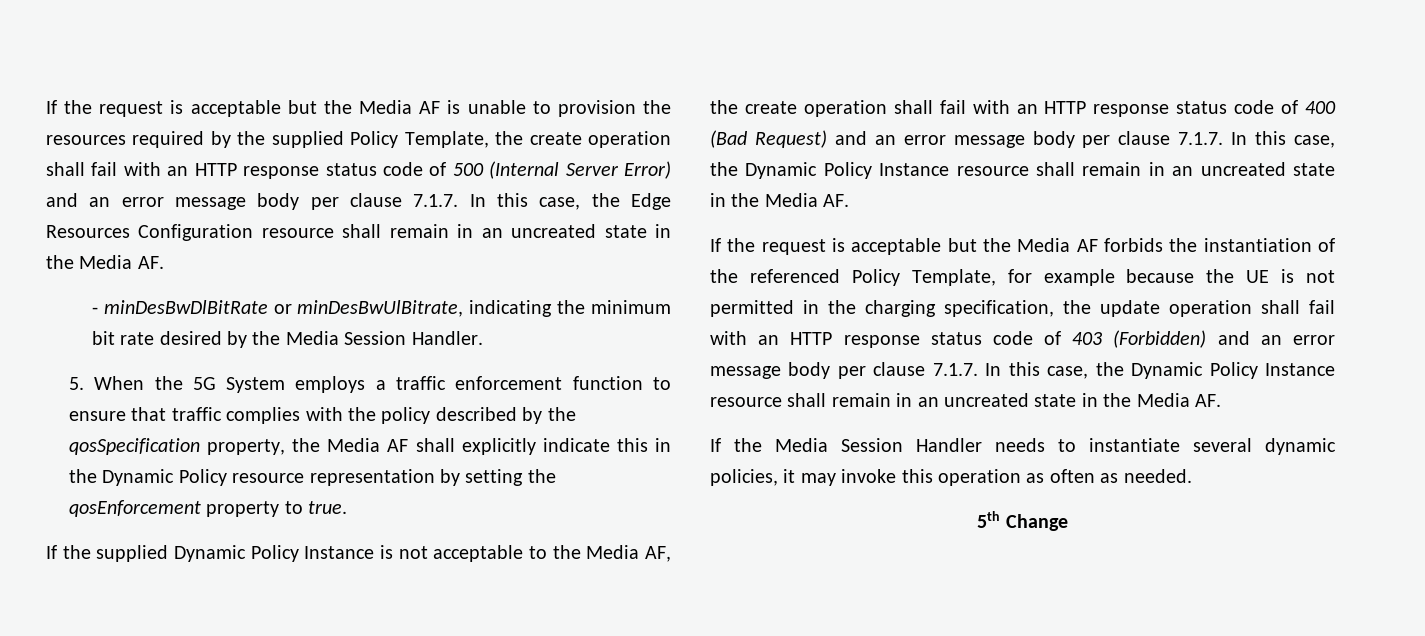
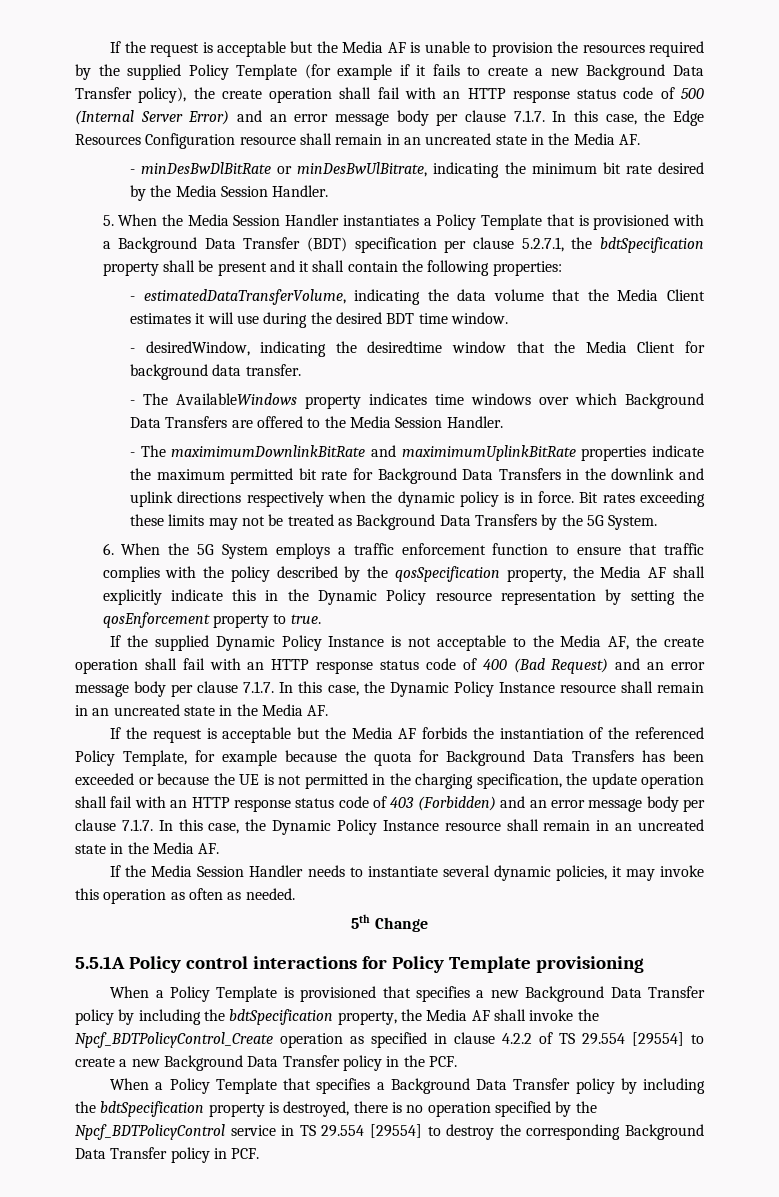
- If the request is acceptable but the Media AF is unable to provision the resources required by the supplied Policy Template, the create operation shall fail with an HTTP response status code of 500 (Internal Server Error) and an error message body per clause 7.1.7. In this case, the Edge Resources Configuration resource shall remain in an uncreated state in the Media AF.
+ If the request is acceptable but the Media AF is unable to provision the resources required by the supplied Policy Template (for example if it fails to create a new Background Data Transfer policy), the create operation shall fail with an HTTP response status code of 500 (Internal Server Error) and an error message body per clause 7.1.7. In this case, the Edge Resources Configuration resource shall remain in an uncreated state in the Media AF.
- 5. When the 5G System employs a traffic enforcement function to ensure that traffic complies with the policy described by the qosSpecification property, the Media AF shall explicitly indicate this in the Dynamic Policy resource representation by setting the qosEnforcement property to true.
+ 5. When the Media Session Handler instantiates a Policy Template that is provisioned with a Background Data Transfer (BDT) specification per clause 5.2.7.1, the bdtSpecification property shall be present and it shall contain the following properties:
+ - estimatedDataTransferVolume, indicating the data volume that the Media Client estimates it will use during the desired BDT time window.
+ - desiredWindow, indicating the desiredtime window that the Media Client for background data transfer.
+ - The AvailableWindows property indicates time windows over which Background Data Transfers are offered to the Media Session Handler.
+ - The maximimumDownlinkBitRate and maximimumUplinkBitRate properties indicate the maximum permitted bit rate for Background Data Transfers in the downlink and uplink directions respectively when the dynamic policy is in force. Bit rates exceeding these limits may not be treated as Background Data Transfers by the 5G System.
+ 6. When the 5G System employs a traffic enforcement function to ensure that traffic complies with the policy described by the qosSpecification property, the Media AF shall explicitly indicate this in the Dynamic Policy resource representation by setting the qosEnforcement property to true.
- If the request is acceptable but the Media AF forbids the instantiation of the referenced Policy Template, for example because the UE is not permitted in the charging specification, the update operation shall fail with an HTTP response status code of 403 (Forbidden) and an error message body per clause 7.1.7. In this case, the Dynamic Policy Instance resource shall remain in an uncreated state in the Media AF.
+ If the request is acceptable but the Media AF forbids the instantiation of the referenced Policy Template, for example because the quota for Background Data Transfers has been exceeded or because the UE is not permitted in the charging specification, the update operation shall fail with an HTTP response status code of 403 (Forbidden) and an error message body per clause 7.1.7. In this case, the Dynamic Policy Instance resource shall remain in an uncreated state in the Media AF.
+ 5.5.1A Policy control interactions for Policy Template provisioning
+ When a Policy Template is provisioned that specifies a new Background Data Transfer policy by including the bdtSpecification property, the Media AF shall invoke the Npcf_BDTPolicyControl_Create operation as specified in clause 4.2.2 of TS 29.554 [29554] to create a new Background Data Transfer policy in the PCF.
+ When a Policy Template that specifies a Background Data Transfer policy by including the bdtSpecification property is destroyed, there is no operation specified by the Npcf_BDTPolicyControl service in TS 29.554 [29554] to destroy the corresponding Background Data Transfer policy in PCF.

